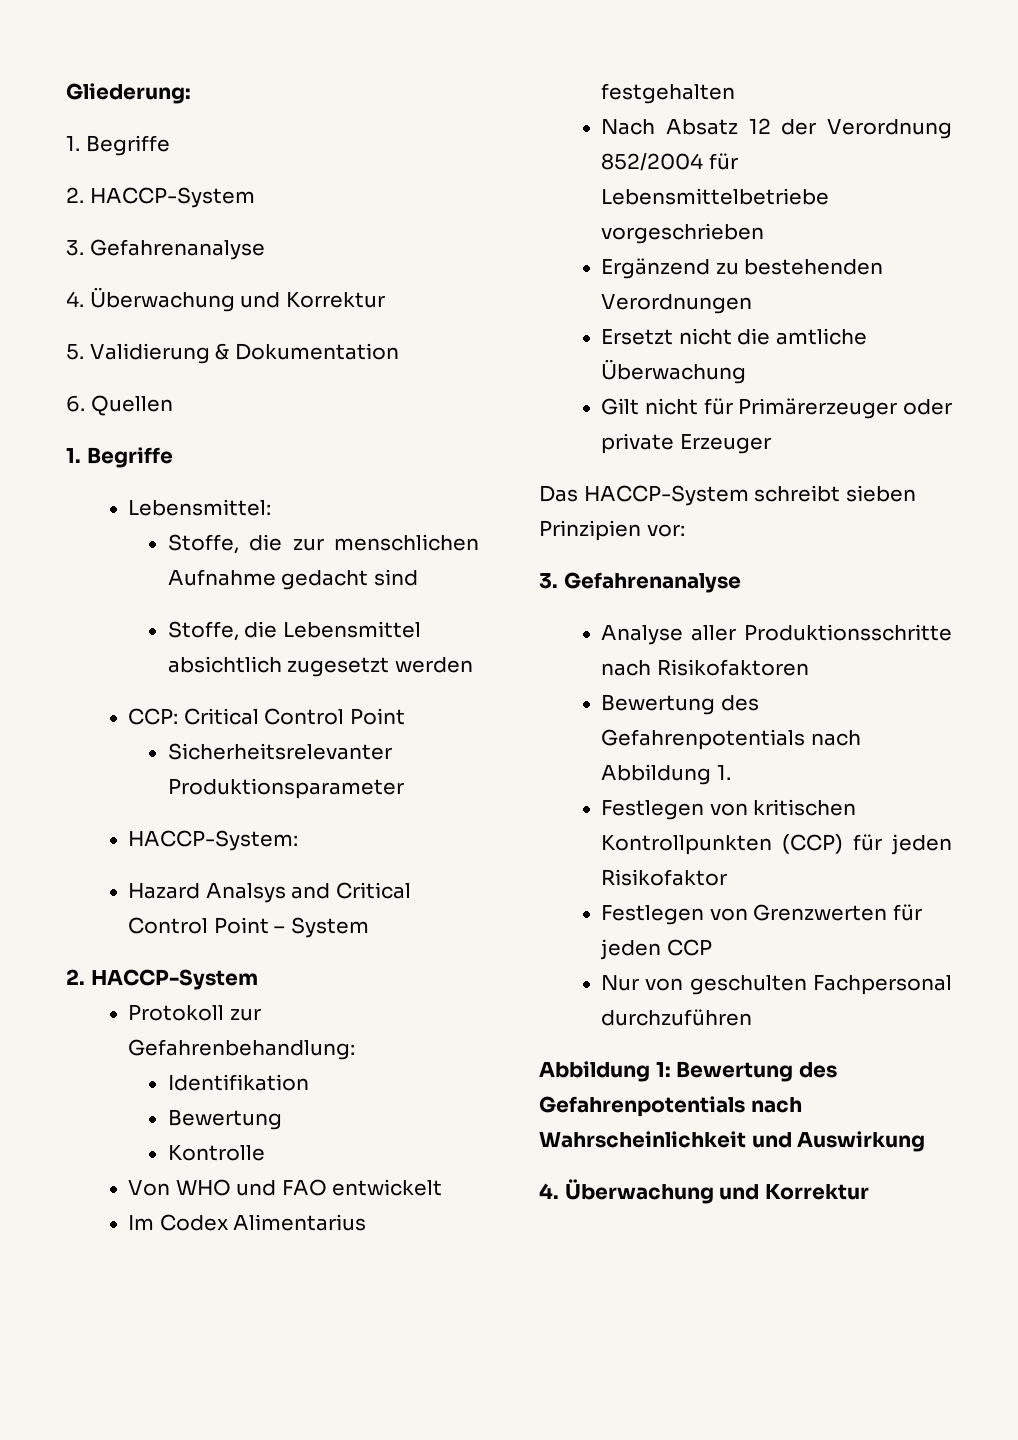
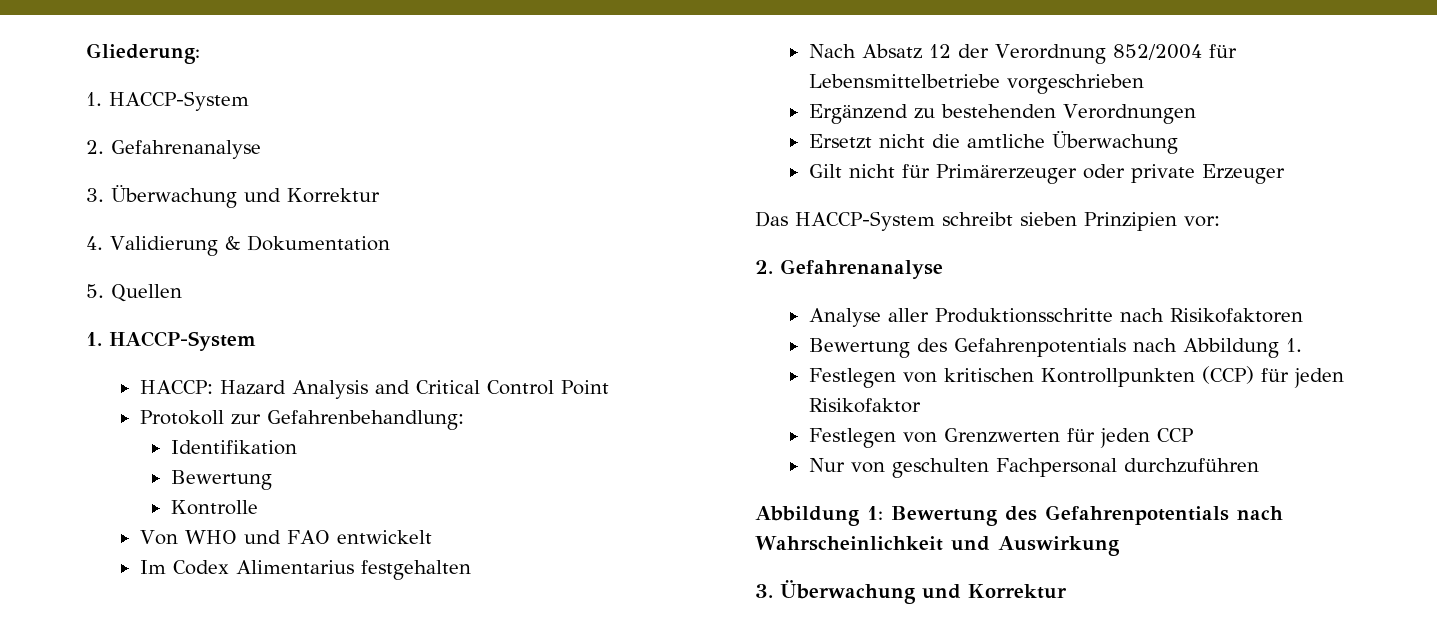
  Gliederung:
- 1. Begriffe
- 2. HACCP-System
- 3. Gefahrenanalyse
- 4. Überwachung und Korrektur
+ 1. HACCP-System
+ 2. Gefahrenanalyse
+ 3. Überwachung und Korrektur
- 5. Validierung & Dokumentation
+ 4. Validierung & Dokumentation
- 6. Quellen
- 1. Begriffe
- Lebensmittel:
- Stoffe, die zur menschlichen Aufnahme gedacht sind
- Stoffe, die Lebensmittel absichtlich zugesetzt werden
- CCP: Critical Control Point
- Sicherheitsrelevanter Produktionsparameter
- HACCP-System:
- Hazard Analsys and Critical Control Point – System
- 2. HACCP-System
+ 5. Quellen
+ 1. HACCP-System
+ HACCP: Hazard Analysis and Critical Control Point
  Das HACCP-System schreibt sieben Prinzipien vor:
- 3. Gefahrenanalyse
+ 2. Gefahrenanalyse
  Abbildung 1: Bewertung des Gefahrenpotentials nach Wahrscheinlichkeit und Auswirkung
- 4. Überwachung und Korrektur
+ 3. Überwachung und Korrektur

